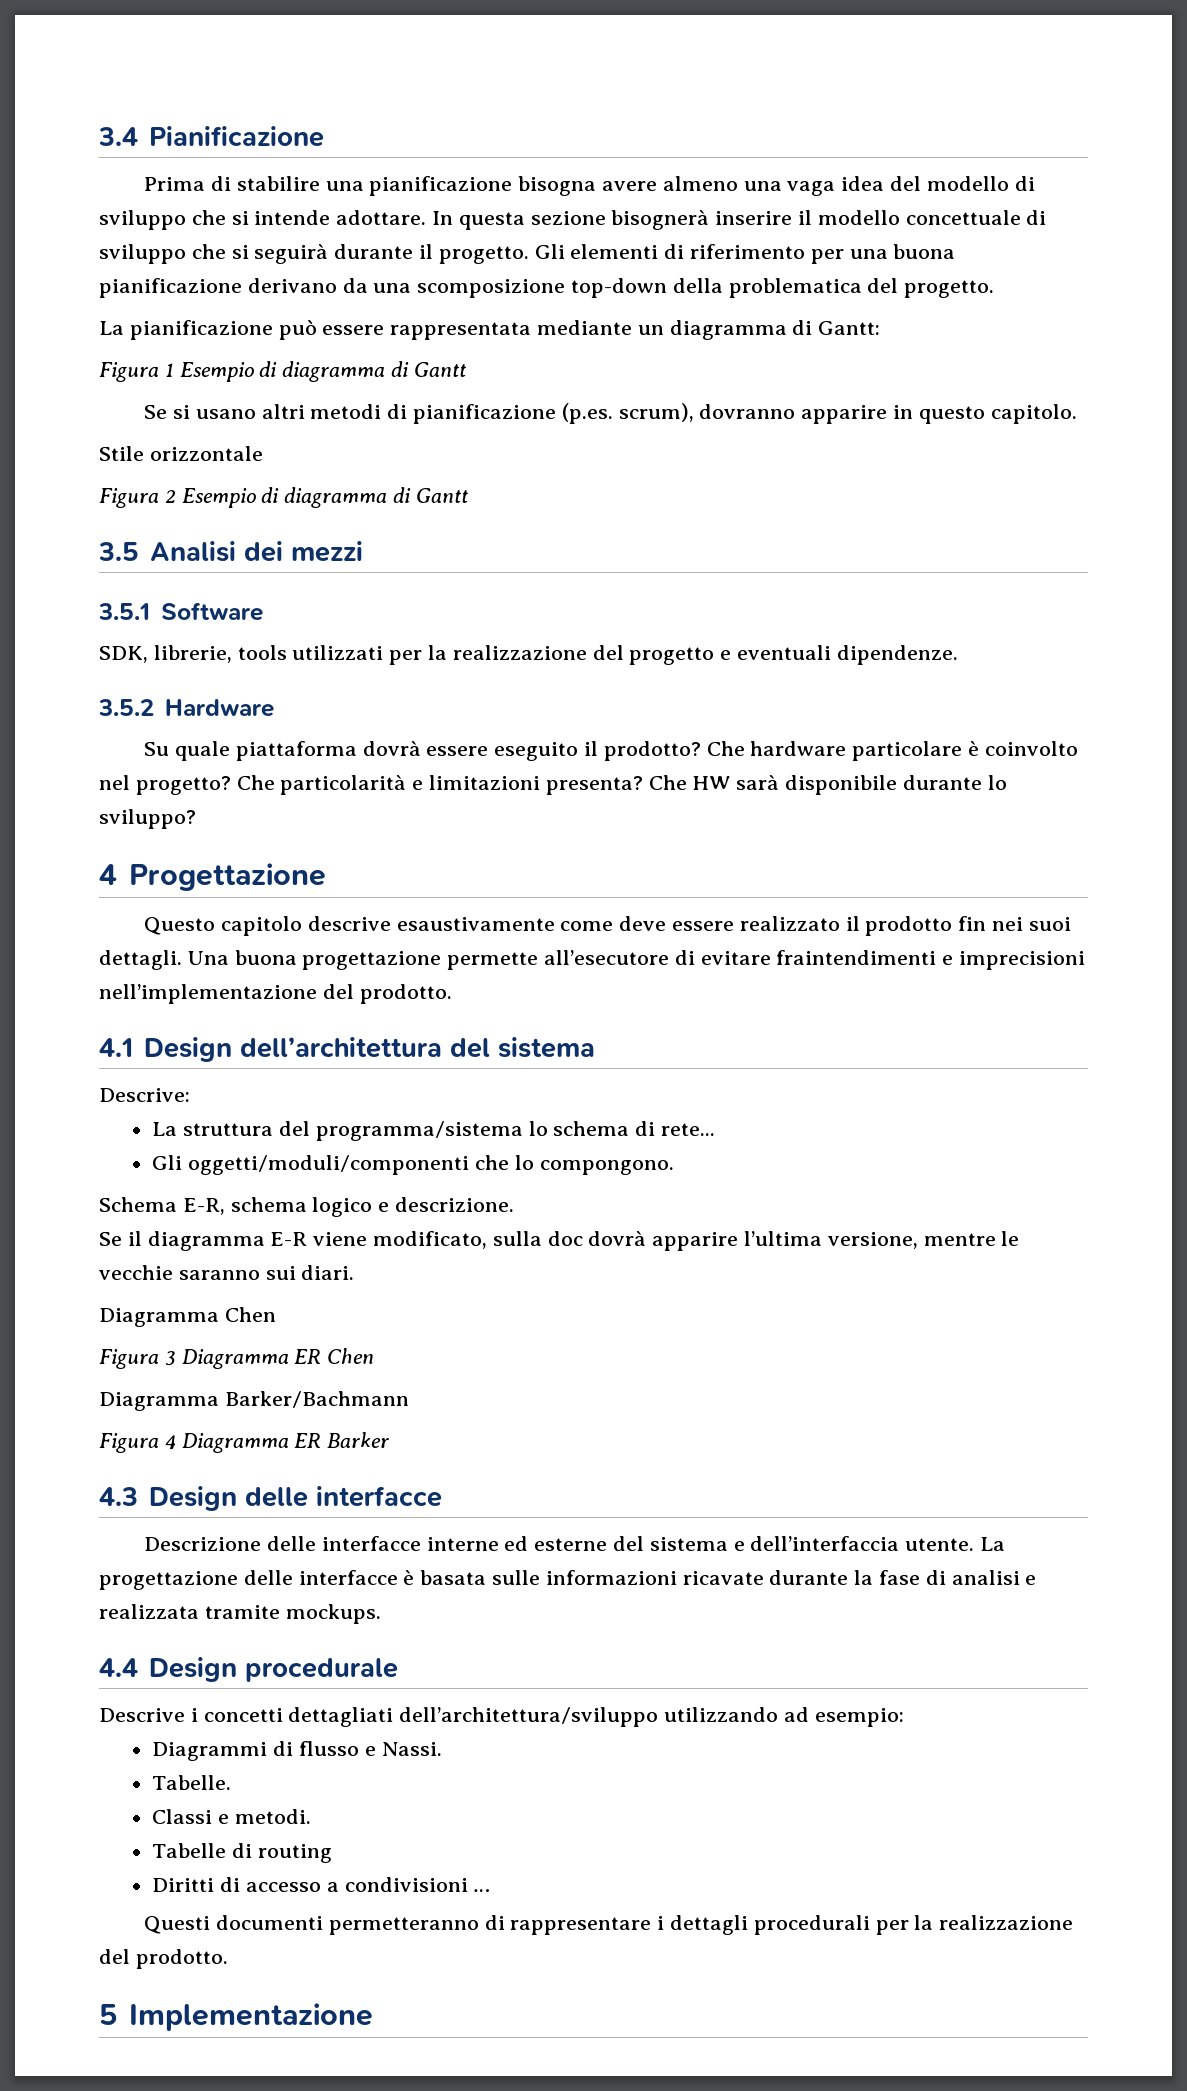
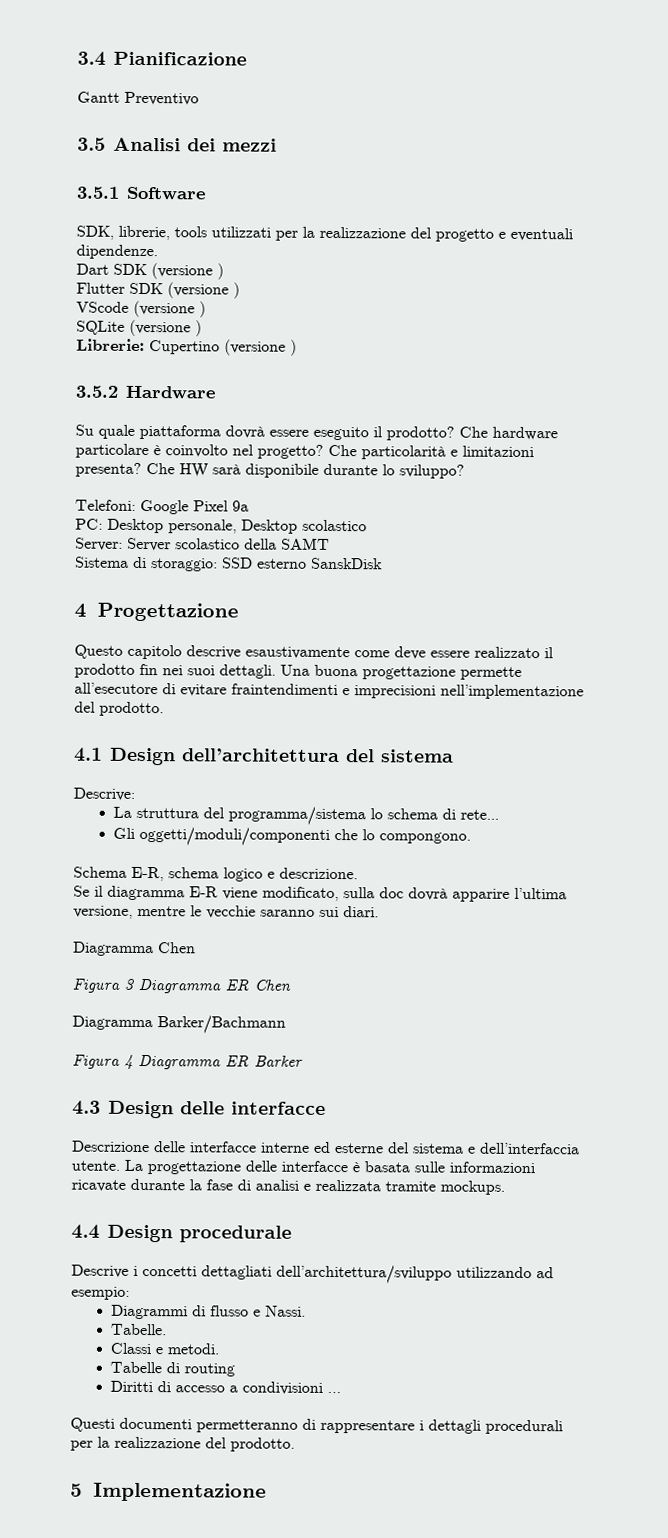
- Prima di stabilire una pianificazione bisogna avere almeno una vaga idea del modello di sviluppo che si intende adottare. In questa sezione bisognerà inserire il modello concettuale di sviluppo che si seguirà durante il progetto. Gli elementi di riferimento per una buona pianificazione derivano da una scomposizione top-down della problematica del progetto.
- La pianificazione può essere rappresentata mediante un diagramma di Gantt:
- Figura 1 Esempio di diagramma di Gantt
- Se si usano altri metodi di pianificazione (p.es. scrum), dovranno apparire in questo capitolo.
- Stile orizzontale
- Figura 2 Esempio di diagramma di Gantt
+ Gantt Preventivo
+ Dart SDK (versione )
+ Flutter SDK (versione )
+ VScode (versione )
+ SQLite (versione )
+ Librerie: Cupertino (versione )
+ Telefoni: Google Pixel 9a
+ PC: Desktop personale, Desktop scolastico
+ Server: Server scolastico della SAMT
+ Sistema di storaggio: SSD esterno SanskDisk

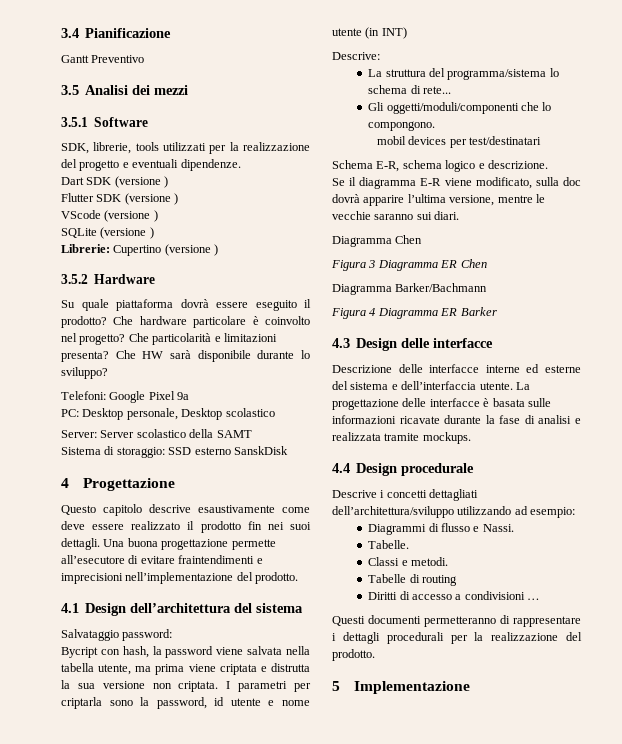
+ Salvataggio password:
+ Bycript con hash, la password viene salvata nella tabella utente, ma prima viene criptata e distrutta la sua versione non criptata. I parametri per criptarla sono la password, id utente e nome utente (in INT)
+ mobil devices per test/destinatari

